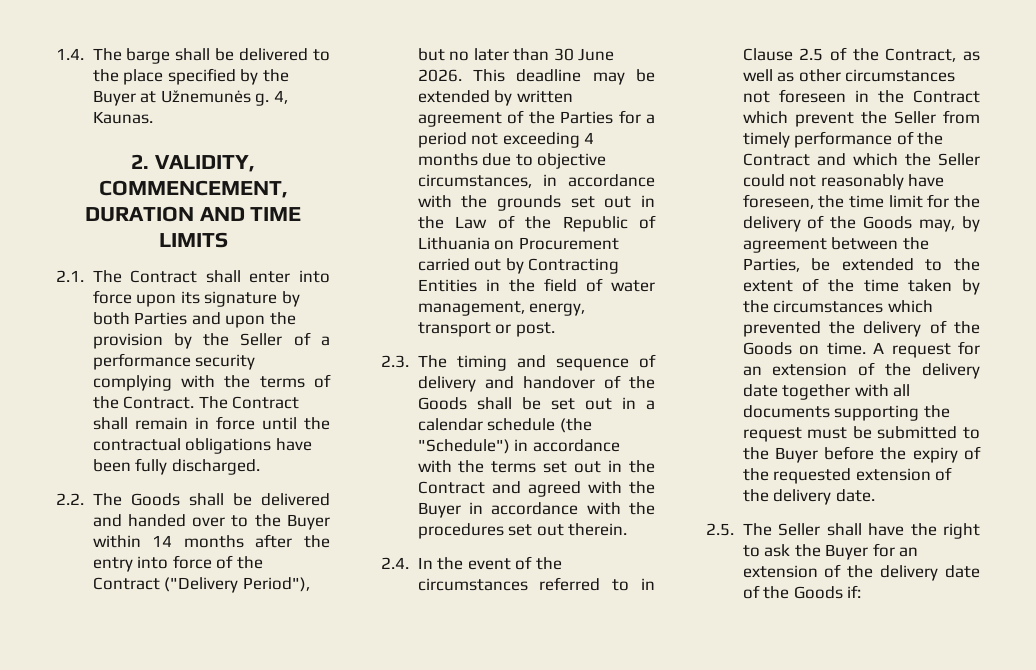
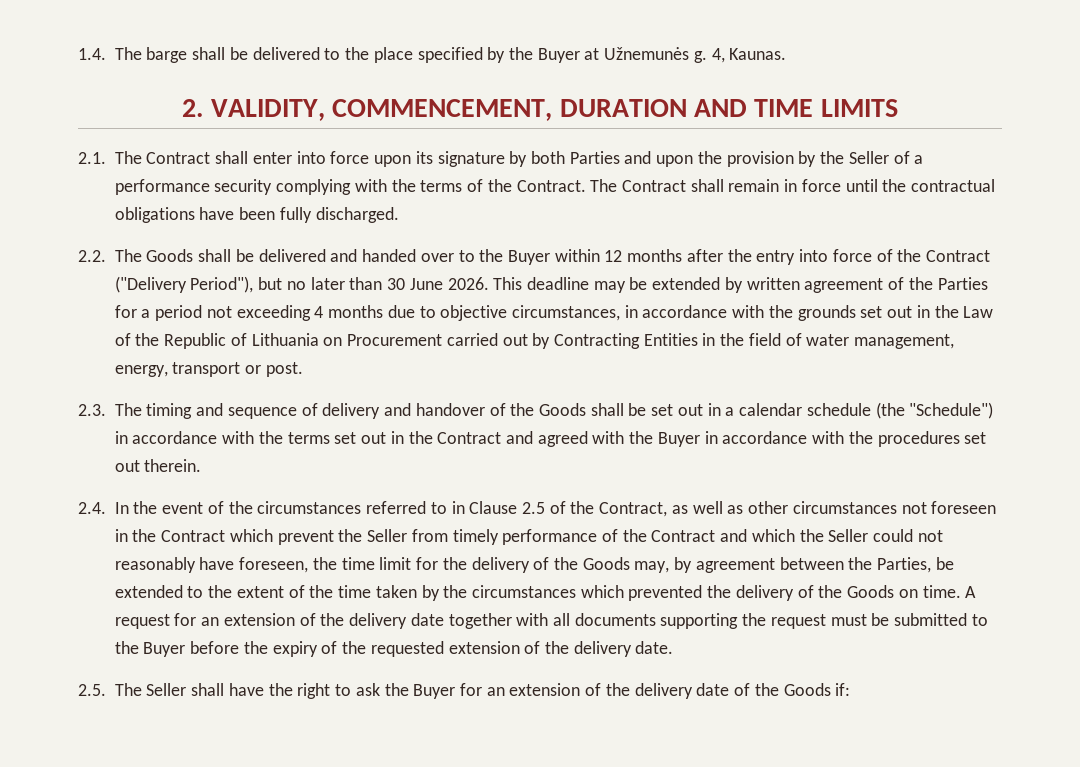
- 2.2. The Goods shall be delivered and handed over to the Buyer within 14 months after the entry into force of the Contract ("Delivery Period"), but no later than 30 June 2026.
+ 2.2. The Goods shall be delivered and handed over to the Buyer within 12 months after the entry into force of the Contract ("Delivery Period"), but no later than 30 June 2026.

